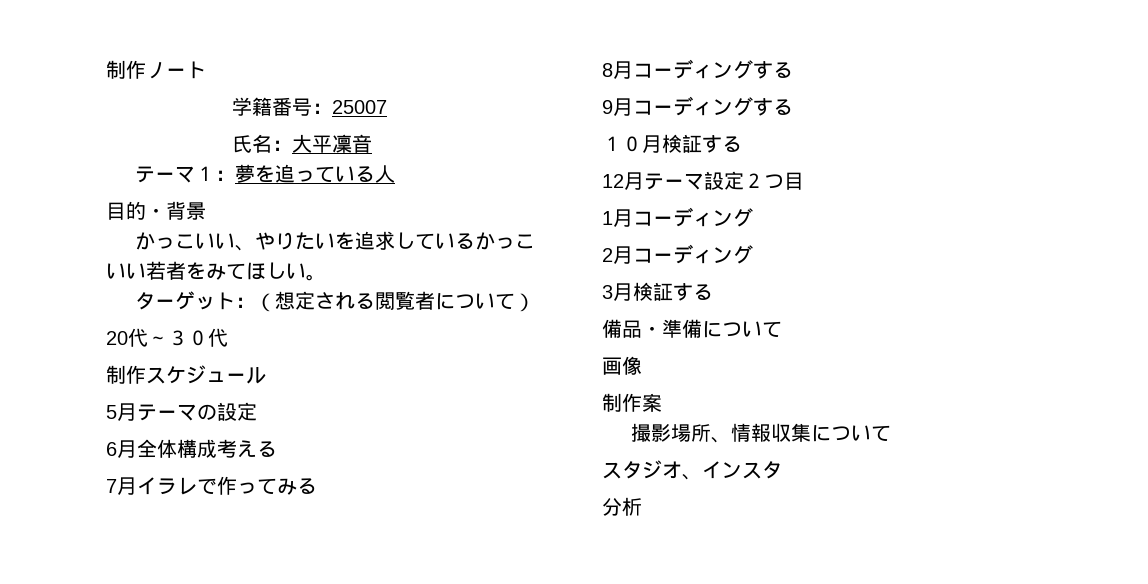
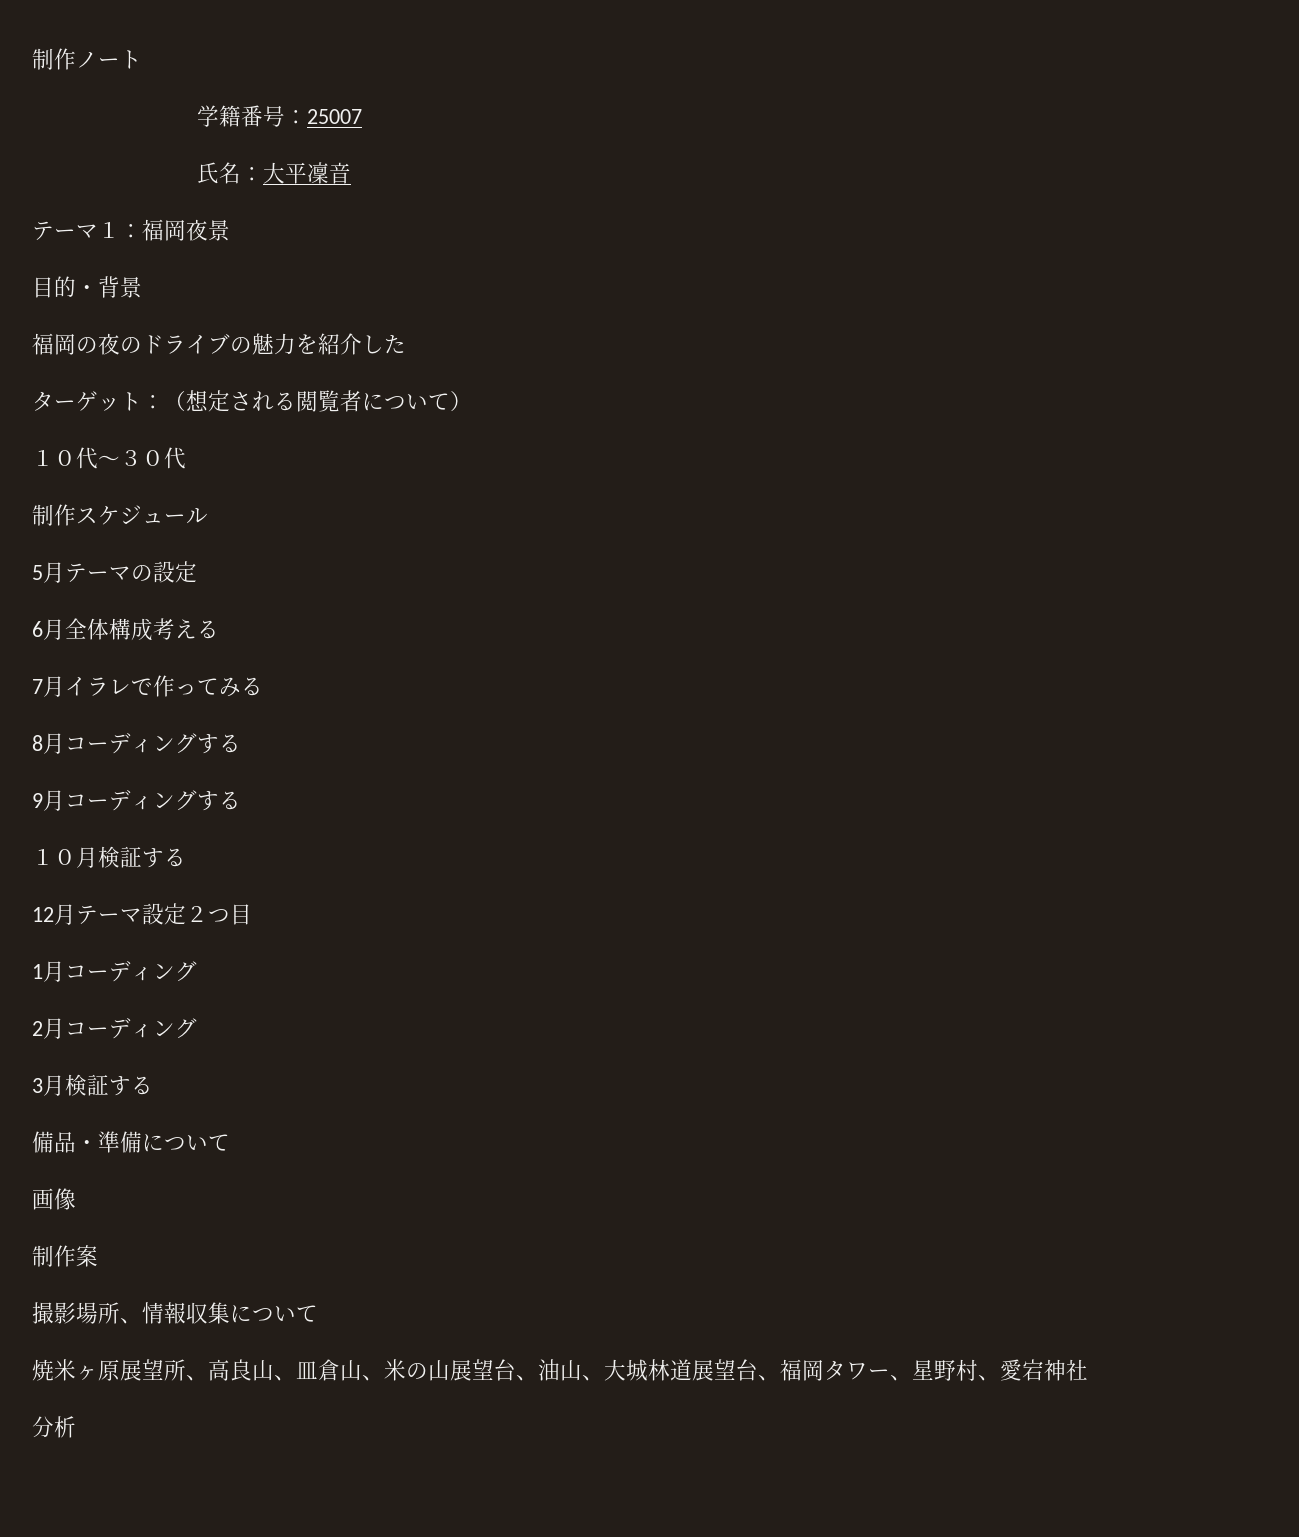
- テーマ１：夢を追っている人
+ テーマ１：福岡夜景
- かっこいい、やりたいを追求しているかっこいい若者をみてほしい。
+ 福岡の夜のドライブの魅力を紹介した
- 20代～３０代
+ １０代～３０代
- スタジオ、インスタ
+ 焼米ヶ原展望所、高良山、皿倉山、米の山展望台、油山、大城林道展望台、福岡タワー、星野村、愛宕神社

